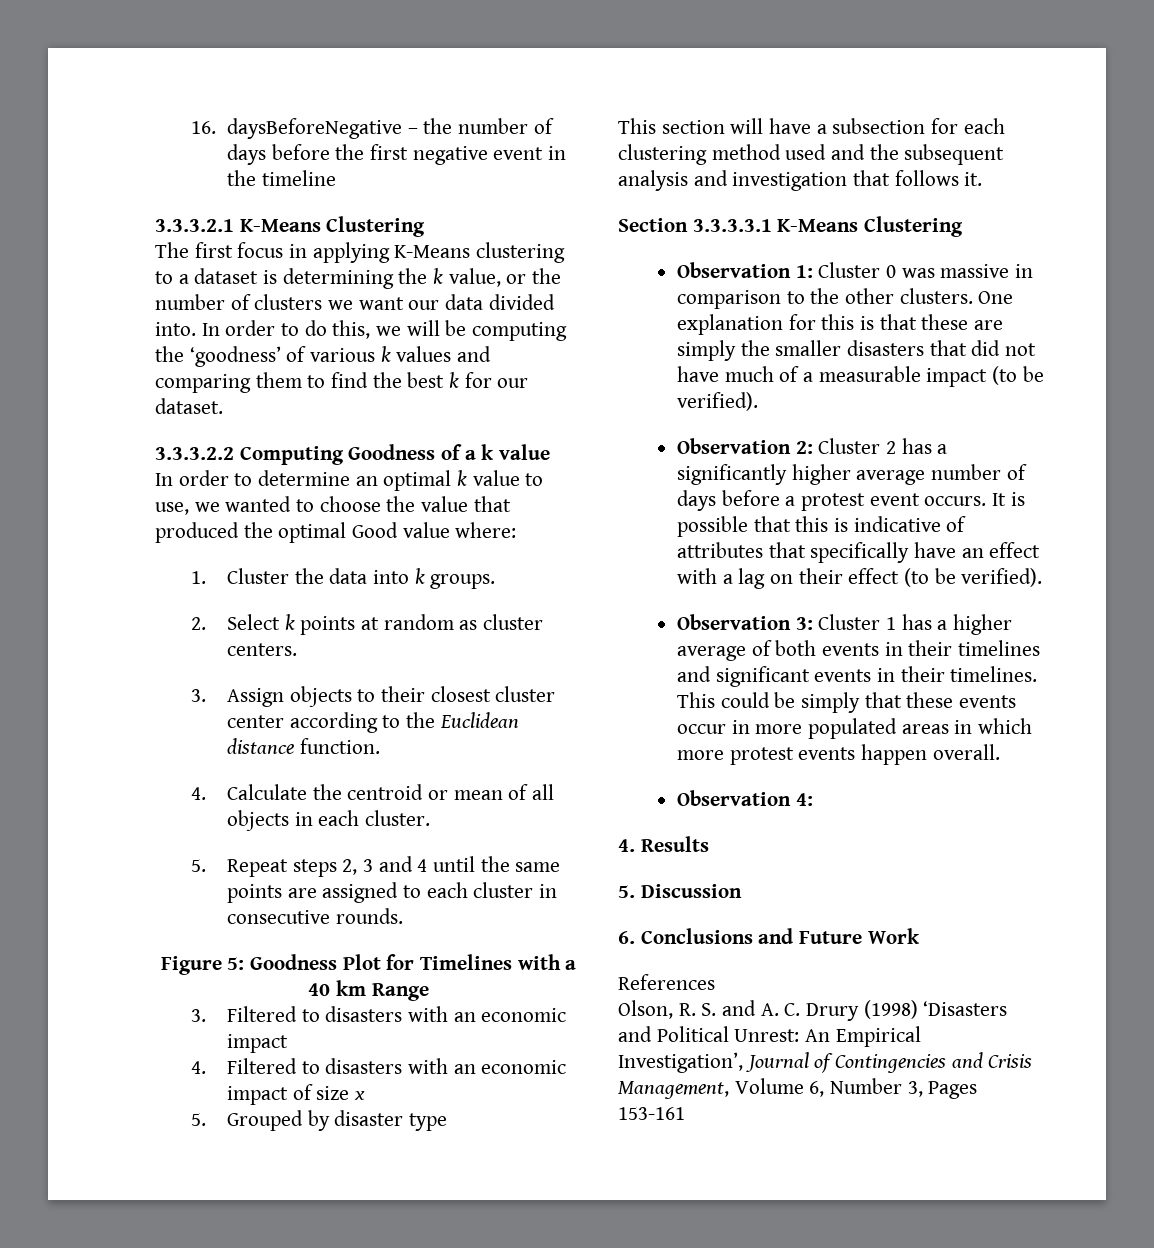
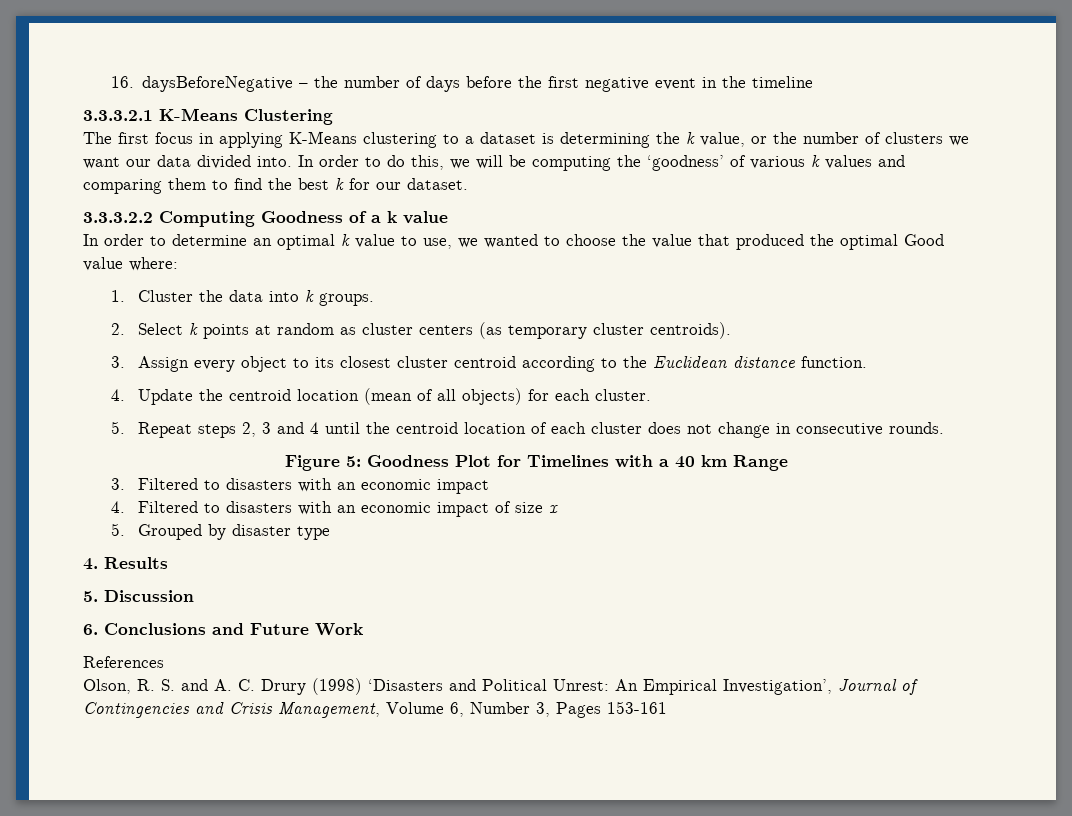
- 2. Select k points at random as cluster centers.
- 3. Assign objects to their closest cluster center according to the Euclidean distance function.
+ 2. Select k points at random as cluster centers (as temporary cluster centroids).
+ 3. Assign every object to its closest cluster centroid according to the Euclidean distance function.
- 4. Calculate the centroid or mean of all objects in each cluster.
+ 4. Update the centroid location (mean of all objects) for each cluster.
- 5. Repeat steps 2, 3 and 4 until the same points are assigned to each cluster in consecutive rounds.
+ 5. Repeat steps 2, 3 and 4 until the centroid location of each cluster does not change in consecutive rounds.
- This section will have a subsection for each clustering method used and the subsequent analysis and investigation that follows it.
- Section 3.3.3.3.1 K-Means Clustering
- Observation 1: Cluster 0 was massive in comparison to the other clusters. One explanation for this is that these are simply the smaller disasters that did not have much of a measurable impact (to be verified).
- Observation 2: Cluster 2 has a significantly higher average number of days before a protest event occurs. It is possible that this is indicative of attributes that specifically have an effect with a lag on their effect (to be verified).
- Observation 3: Cluster 1 has a higher average of both events in their timelines and significant events in their timelines. This could be simply that these events occur in more populated areas in which more protest events happen overall.
- Observation 4:

